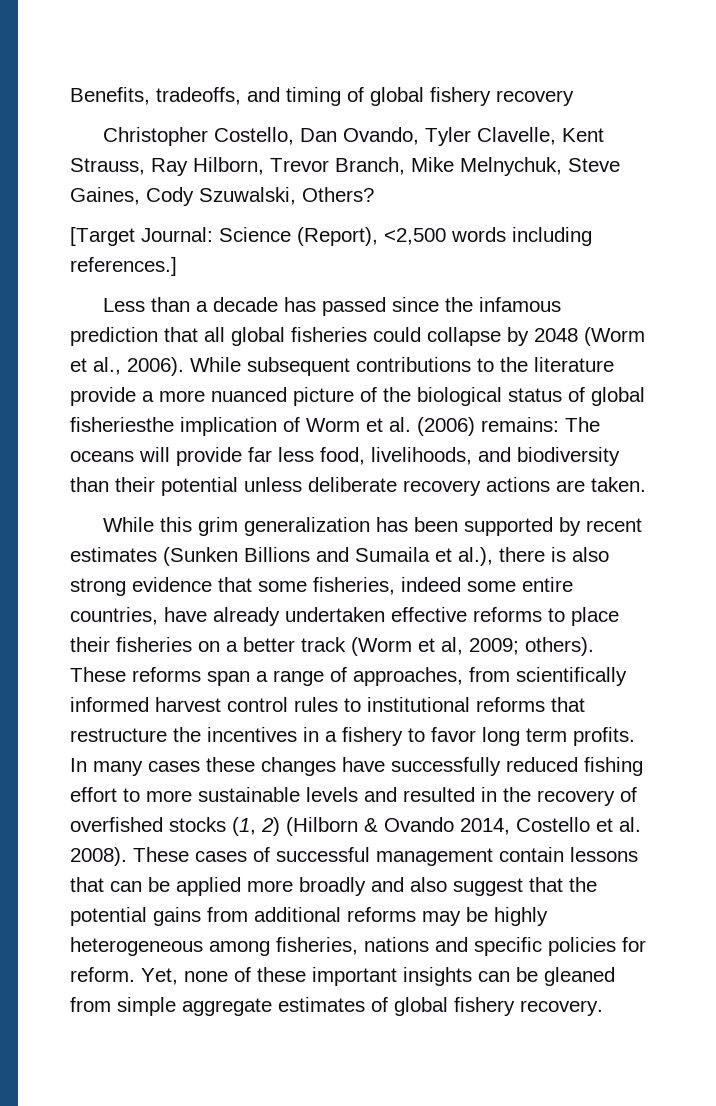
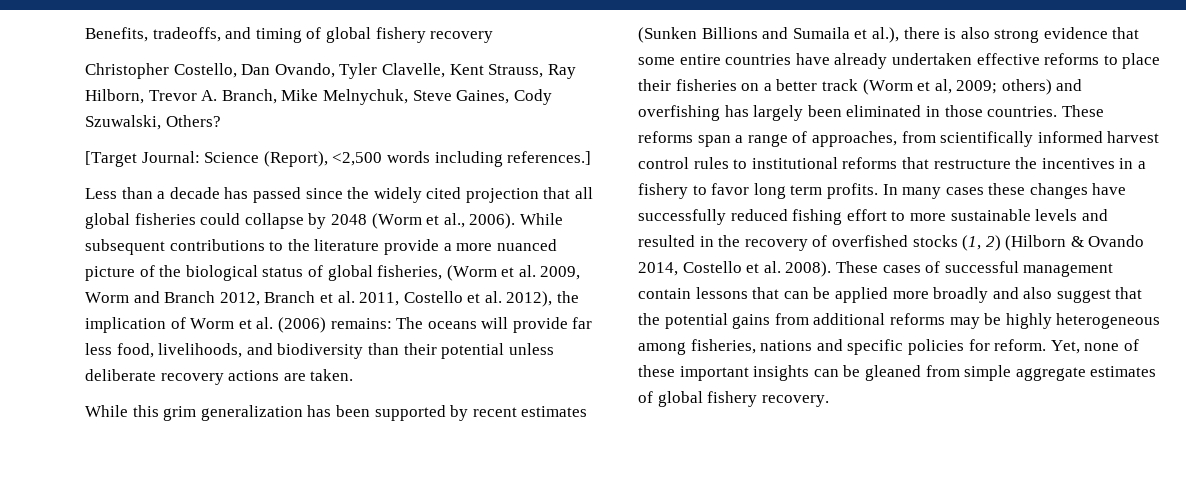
- Christopher Costello, Dan Ovando, Tyler Clavelle, Kent Strauss, Ray Hilborn, Trevor Branch, Mike Melnychuk, Steve Gaines, Cody Szuwalski, Others?
+ Christopher Costello, Dan Ovando, Tyler Clavelle, Kent Strauss, Ray Hilborn, Trevor A. Branch, Mike Melnychuk, Steve Gaines, Cody Szuwalski, Others?
- Less than a decade has passed since the infamous prediction that all global fisheries could collapse by 2048 (Worm et al., 2006).
+ Less than a decade has passed since the widely cited projection that all global fisheries could collapse by 2048 (Worm et al., 2006).
- While subsequent contributions to the literature provide a more nuanced picture of the biological status of global fisheriesthe implication of Worm et al. (2006) remains: The oceans will provide far less food, livelihoods, and biodiversity than their potential unless deliberate recovery actions are taken.
+ While subsequent contributions to the literature provide a more nuanced picture of the biological status of global fisheries, (Worm et al. 2009, Worm and Branch 2012, Branch et al. 2011, Costello et al. 2012), the implication of Worm et al. (2006) remains: The oceans will provide far less food, livelihoods, and biodiversity than their potential unless deliberate recovery actions are taken.
- While this grim generalization has been supported by recent estimates (Sunken Billions and Sumaila et al.), there is also strong evidence that some fisheries, indeed some entire countries, have already undertaken effective reforms to place their fisheries on a better track (Worm et al, 2009; others).
+ While this grim generalization has been supported by recent estimates (Sunken Billions and Sumaila et al.), there is also strong evidence that some entire countries have already undertaken effective reforms to place their fisheries on a better track (Worm et al, 2009; others) and overfishing has largely been eliminated in those countries.

